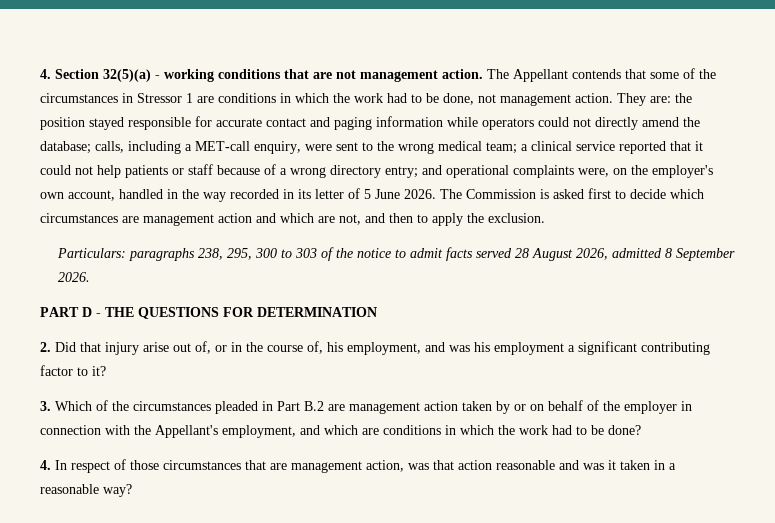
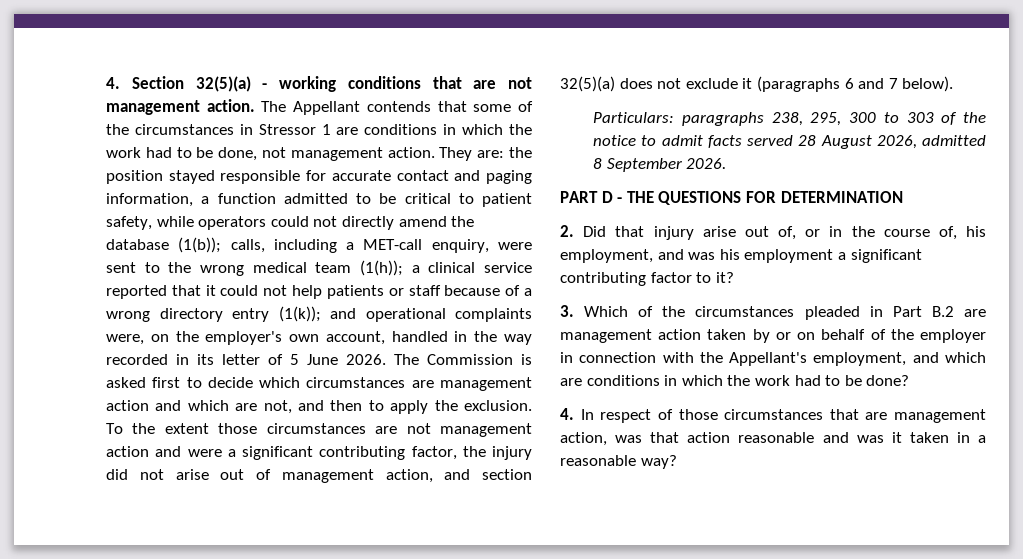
- the position stayed responsible for accurate contact and paging information while operators could not directly amend the database;
+ the position stayed responsible for accurate contact and paging information, a function admitted to be critical to patient safety, while operators could not directly amend the database (1(b));
- calls, including a MET-call enquiry, were sent to the wrong medical team;
+ calls, including a MET-call enquiry, were sent to the wrong medical team (1(h));
- a clinical service reported that it could not help patients or staff because of a wrong directory entry;
+ a clinical service reported that it could not help patients or staff because of a wrong directory entry (1(k));
+ To the extent those circumstances are not management action and were a significant contributing factor, the injury did not arise out of management action, and section 32(5)(a) does not exclude it (paragraphs 6 and 7 below).

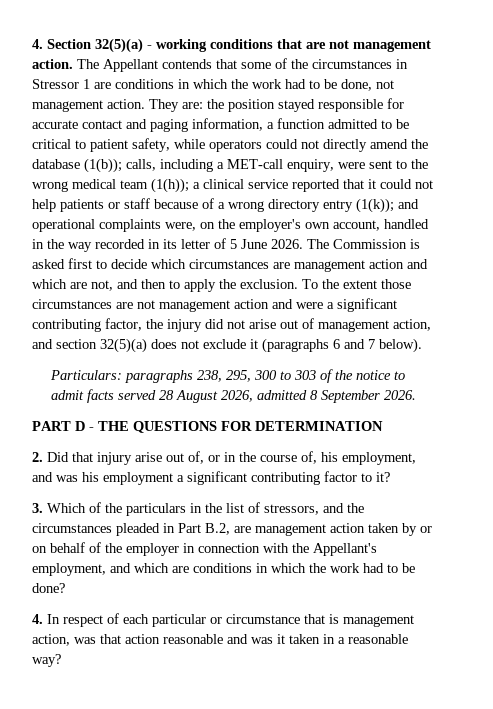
- 3. Which of the circumstances pleaded in Part B.2 are management action taken by or on behalf of the employer in connection with the Appellant's employment, and which are conditions in which the work had to be done?
+ 3. Which of the particulars in the list of stressors, and the circumstances pleaded in Part B.2, are management action taken by or on behalf of the employer in connection with the Appellant's employment, and which are conditions in which the work had to be done?
- 4. In respect of those circumstances that are management action, was that action reasonable and was it taken in a reasonable way?
+ 4. In respect of each particular or circumstance that is management action, was that action reasonable and was it taken in a reasonable way?

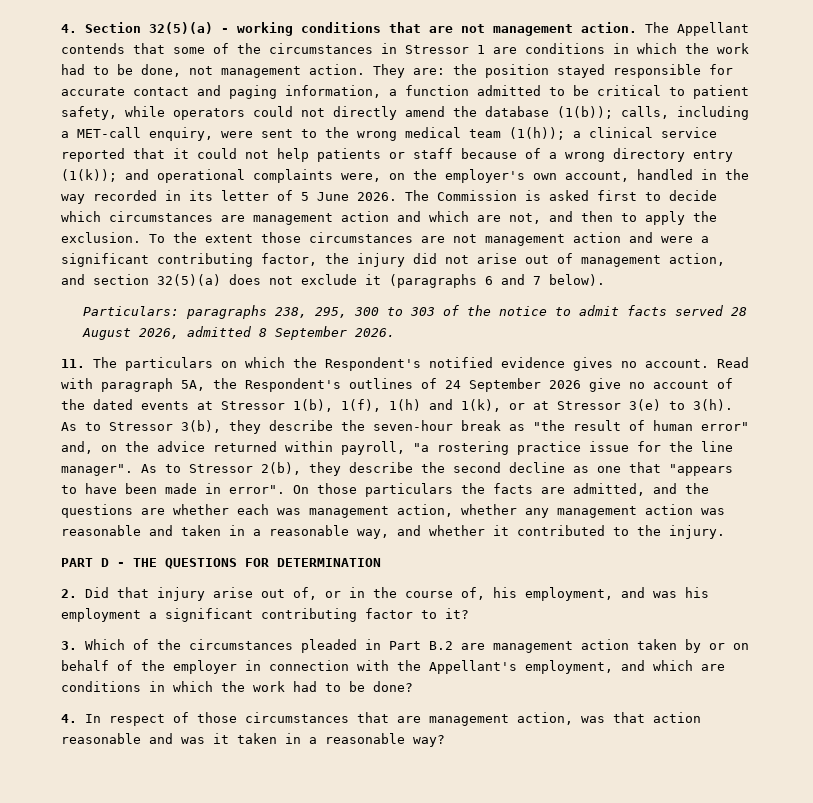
+ 11. The particulars on which the Respondent's notified evidence gives no account. Read with paragraph 5A, the Respondent's outlines of 24 September 2026 give no account of the dated events at Stressor 1(b), 1(f), 1(h) and 1(k), or at Stressor 3(e) to 3(h). As to Stressor 3(b), they describe the seven-hour break as "the result of human error" and, on the advice returned within payroll, "a rostering practice issue for the line manager". As to Stressor 2(b), they describe the second decline as one that "appears to have been made in error". On those particulars the facts are admitted, and the questions are whether each was management action, whether any management action was reasonable and taken in a reasonable way, and whether it contributed to the injury.
- 3. Which of the particulars in the list of stressors, and the circumstances pleaded in Part B.2, are management action taken by or on behalf of the employer in connection with the Appellant's employment, and which are conditions in which the work had to be done?
+ 3. Which of the circumstances pleaded in Part B.2 are management action taken by or on behalf of the employer in connection with the Appellant's employment, and which are conditions in which the work had to be done?
- 4. In respect of each particular or circumstance that is management action, was that action reasonable and was it taken in a reasonable way?
+ 4. In respect of those circumstances that are management action, was that action reasonable and was it taken in a reasonable way?

